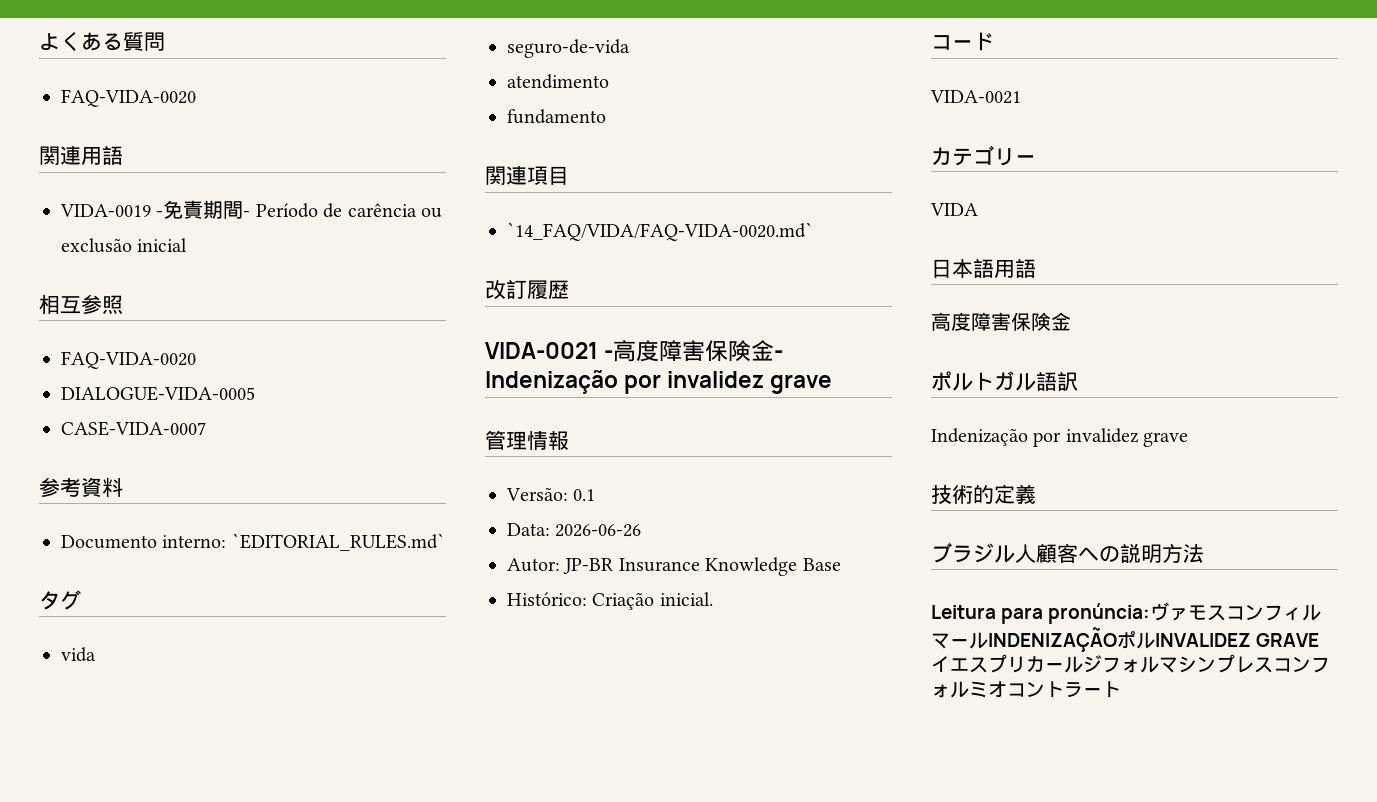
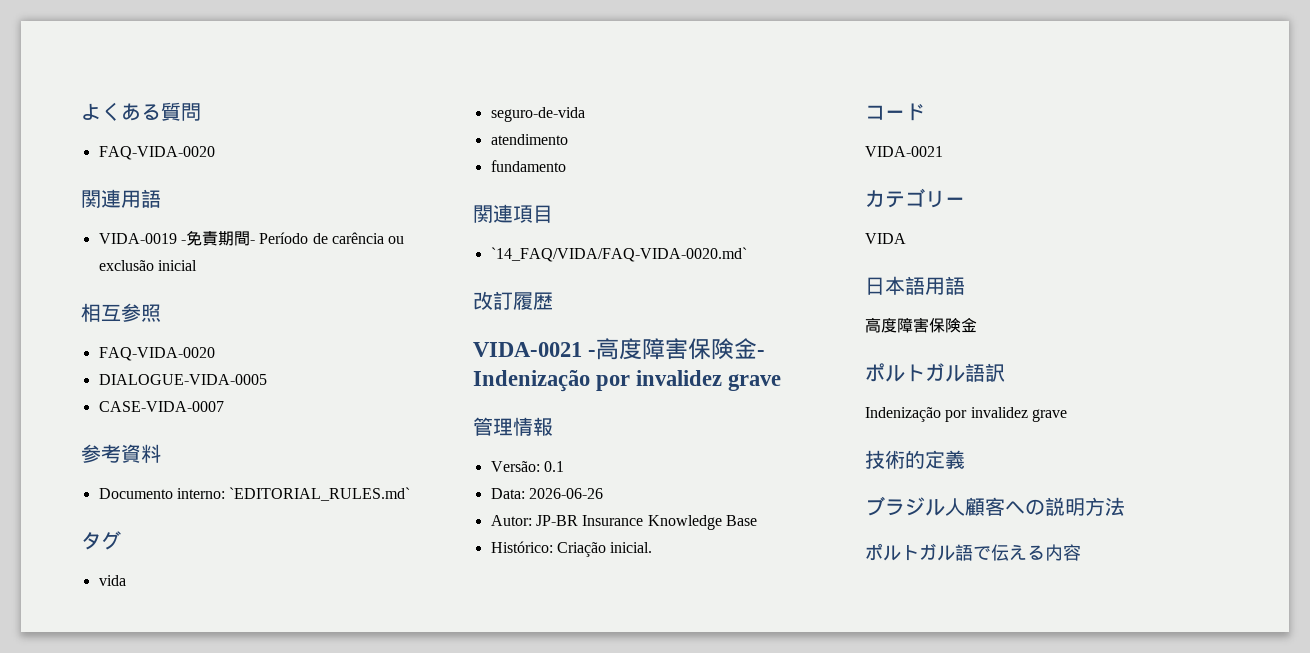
- Leitura para pronúncia:ヴァモスコンフィルマールINDENIZAÇÃOポルINVALIDEZ GRAVEイエスプリカールジフォルマシンプレスコンフォルミオコントラート
+ ポルトガル語で伝える内容

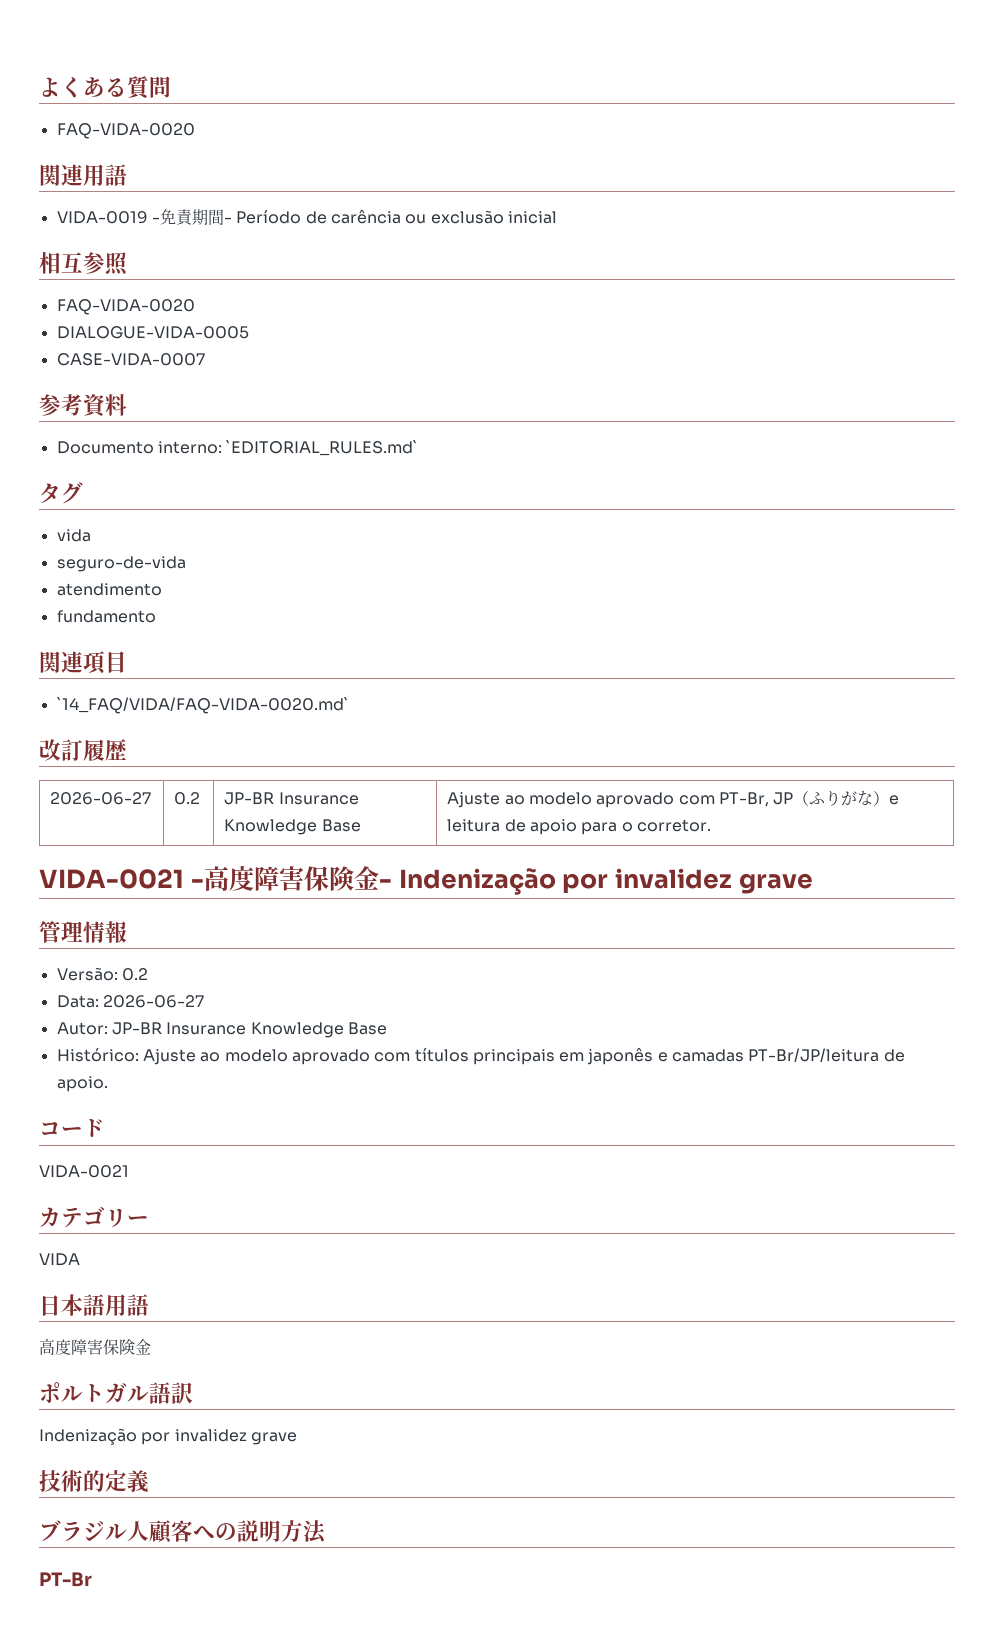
+ 2026-06-27 | 0.2 | JP-BR Insurance Knowledge Base | Ajuste ao modelo aprovado com PT-Br, JP（ふりがな）e leitura de apoio para o corretor.
- Versão: 0.1
+ Versão: 0.2
- Data: 2026-06-26
+ Data: 2026-06-27
- Histórico: Criação inicial.
+ Histórico: Ajuste ao modelo aprovado com títulos principais em japonês e camadas PT-Br/JP/leitura de apoio.
- ポルトガル語で伝える内容
+ PT-Br

